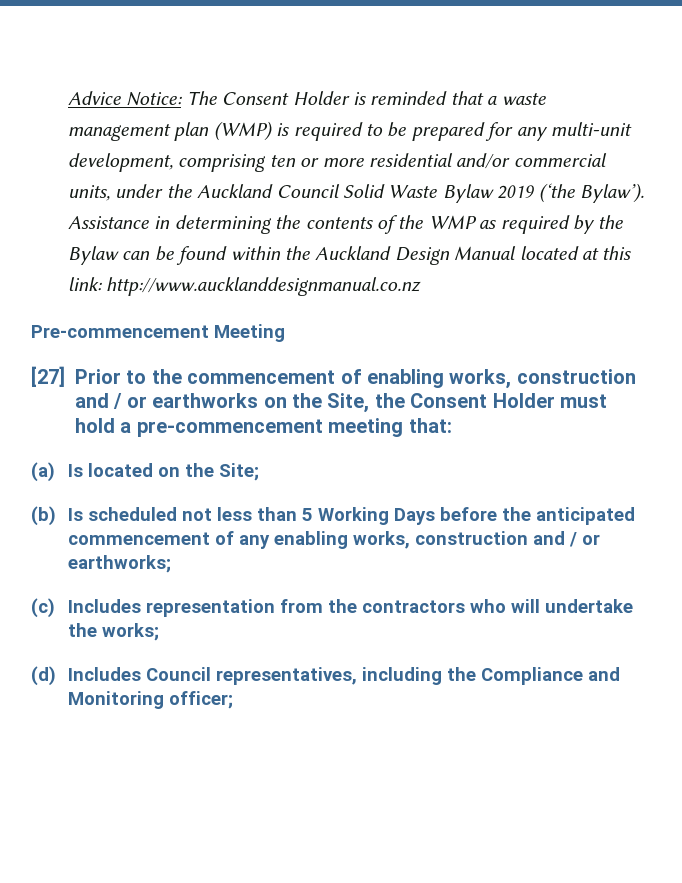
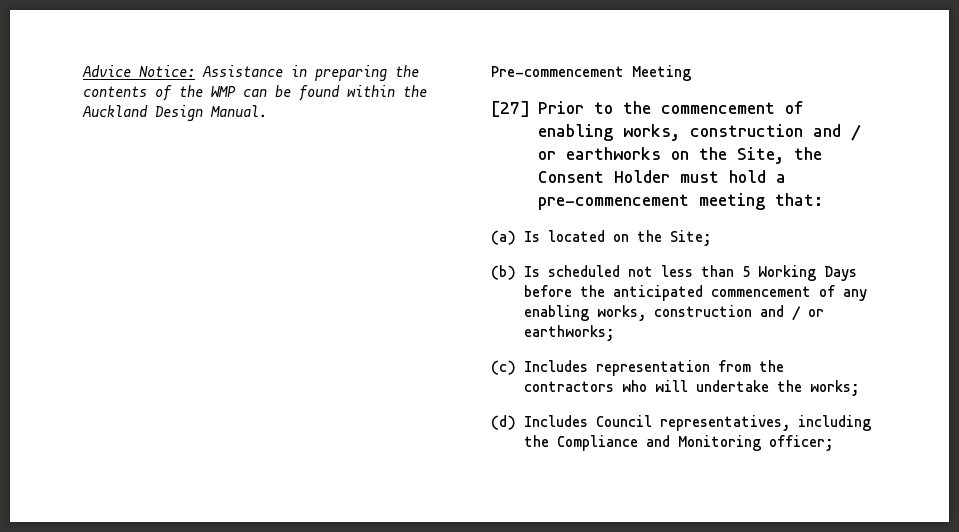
- Advice Notice: The Consent Holder is reminded that a waste management plan (WMP) is required to be prepared for any multi-unit development, comprising ten or more residential and/or commercial units, under the Auckland Council Solid Waste Bylaw 2019 (‘the Bylaw’). Assistance in determining the contents of the WMP as required by the Bylaw can be found within the Auckland Design Manual located at this link: http://www.aucklanddesignmanual.co.nz
+ Advice Notice: Assistance in preparing the contents of the WMP can be found within the Auckland Design Manual.

